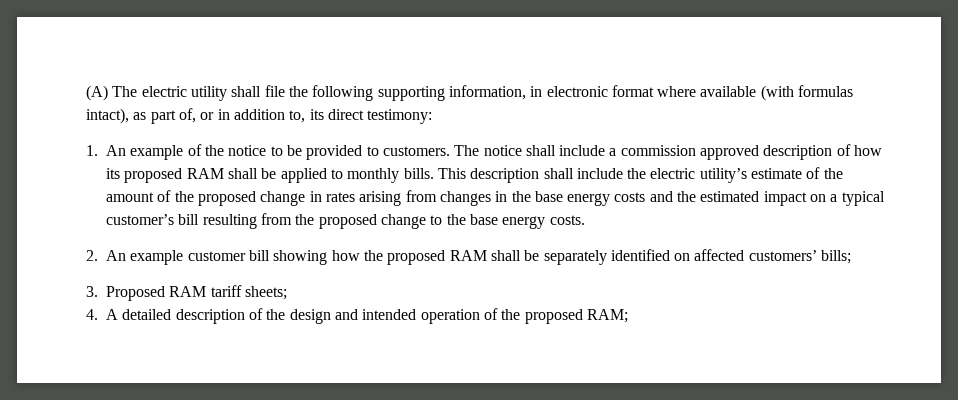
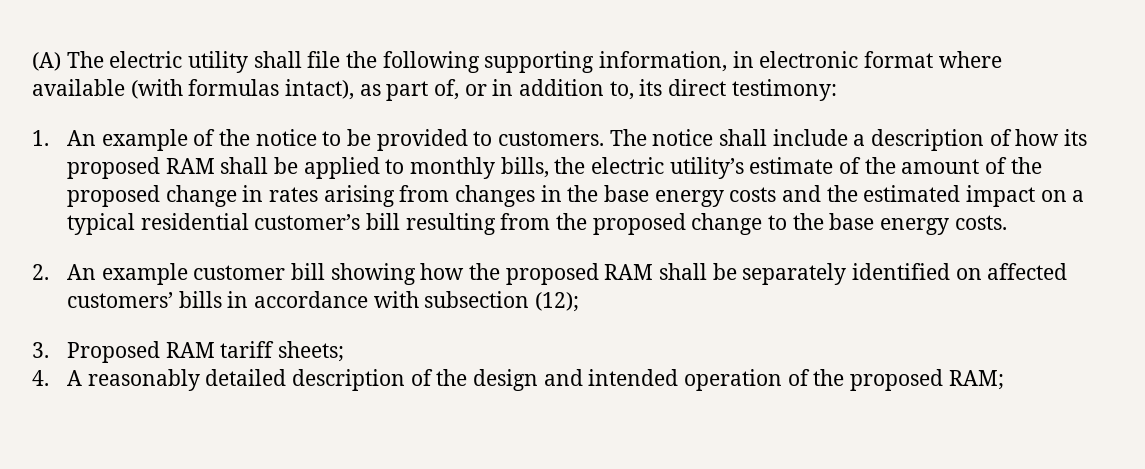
- The notice shall include a commission approved description of how its proposed RAM shall be applied to monthly bills. This description shall include the electric utility’s estimate of the amount of the proposed change in rates arising from changes in the base energy costs and the estimated impact on a typical customer’s bill resulting from the proposed change to the base energy costs.
+ The notice shall include a description of how its proposed RAM shall be applied to monthly bills, the electric utility’s estimate of the amount of the proposed change in rates arising from changes in the base energy costs and the estimated impact on a typical residential customer’s bill resulting from the proposed change to the base energy costs.
- 2. An example customer bill showing how the proposed RAM shall be separately identified on affected customers’ bills;
+ 2. An example customer bill showing how the proposed RAM shall be separately identified on affected customers’ bills in accordance with subsection (12);
- 4. A detailed description of the design and intended operation of the proposed RAM;
+ 4. A reasonably detailed description of the design and intended operation of the proposed RAM;

